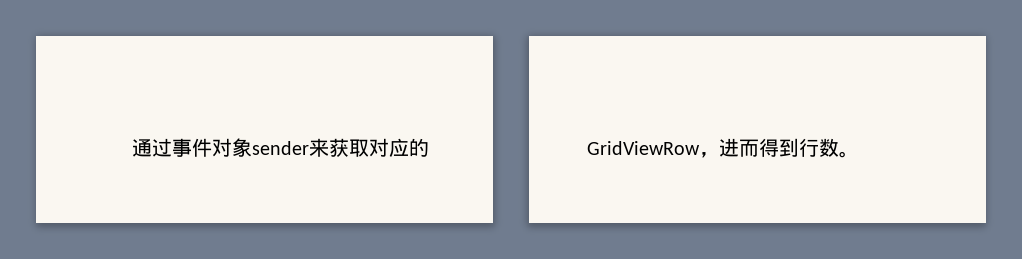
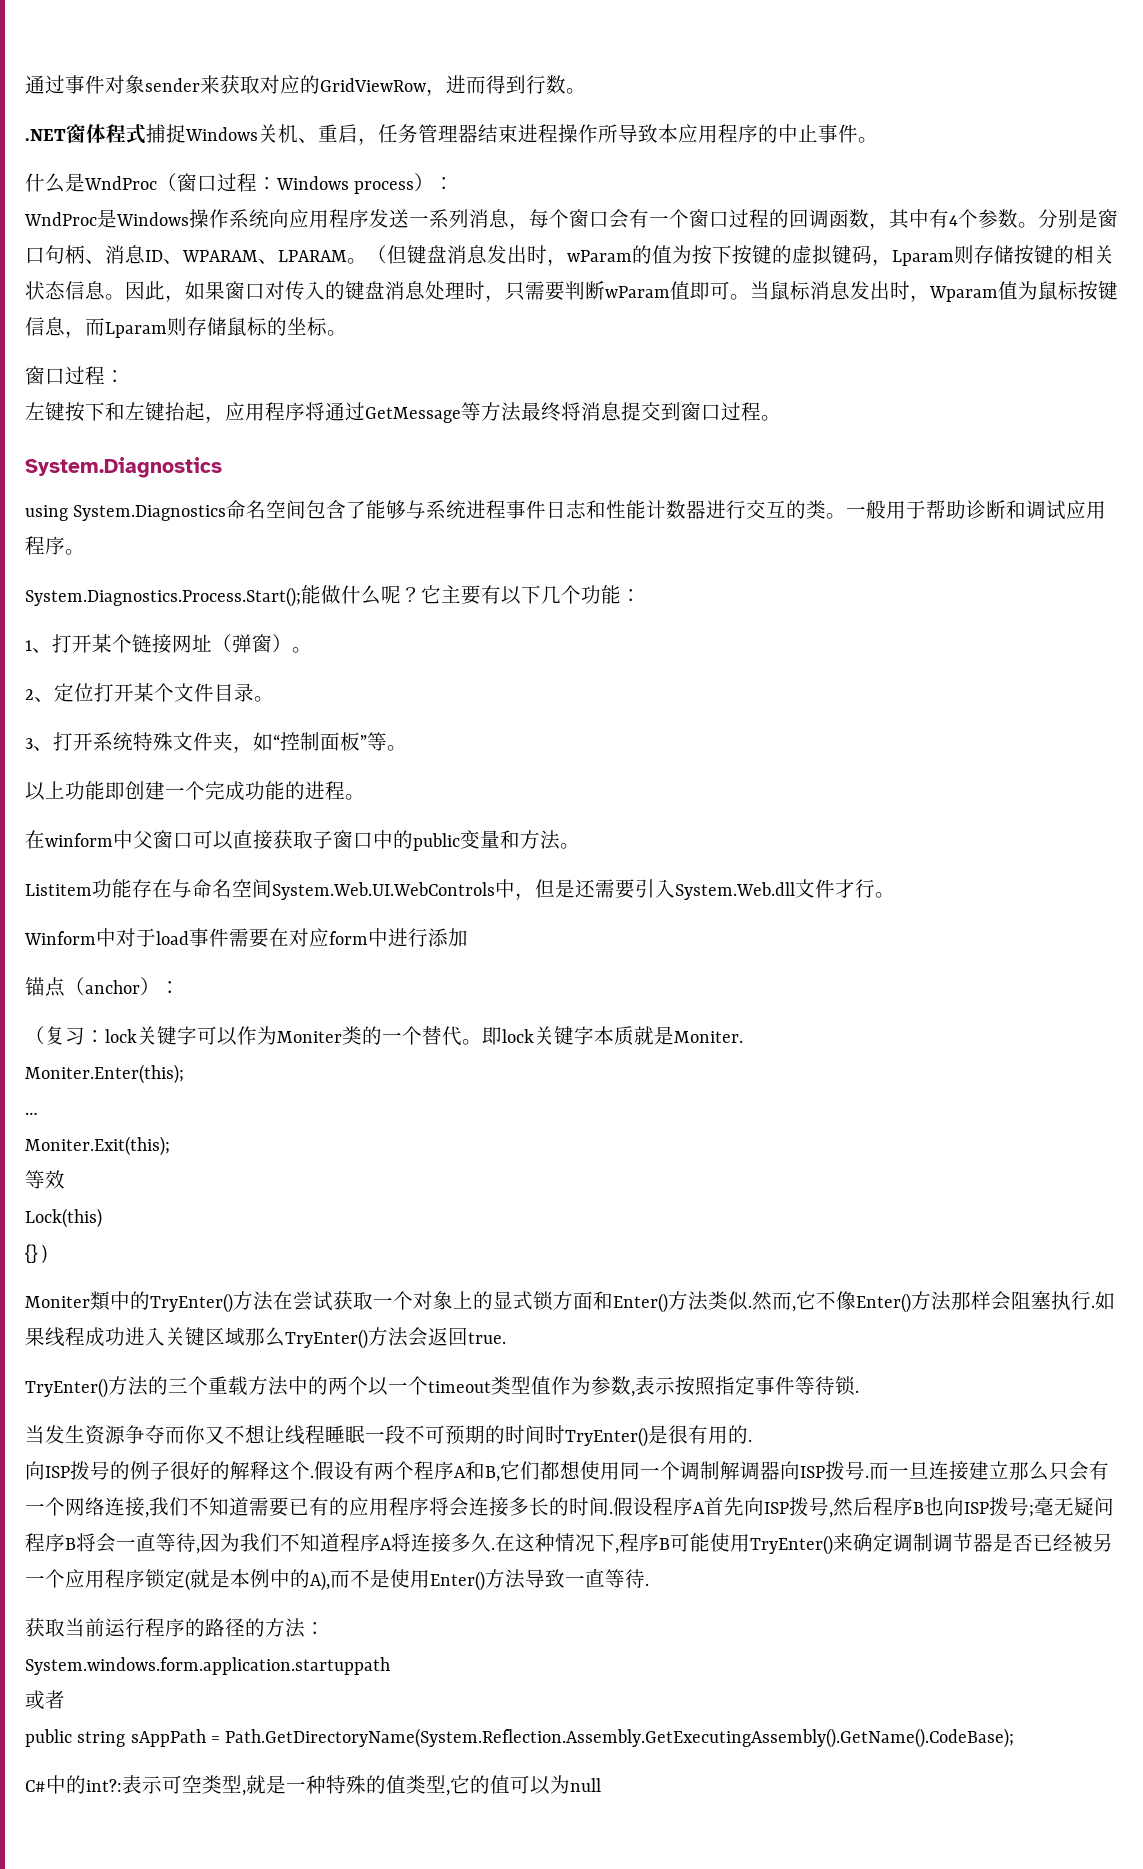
+ .NET窗体程式捕捉Windows关机、重启，任务管理器结束进程操作所导致本应用程序的中止事件。
+ 什么是WndProc（窗口过程：Windows process）：
+ WndProc是Windows操作系统向应用程序发送一系列消息，每个窗口会有一个窗口过程的回调函数，其中有4个参数。分别是窗口句柄、消息ID、WPARAM、LPARAM。（但键盘消息发出时，wParam的值为按下按键的虚拟键码，Lparam则存储按键的相关状态信息。因此，如果窗口对传入的键盘消息处理时，只需要判断wParam值即可。当鼠标消息发出时，Wparam值为鼠标按键信息，而Lparam则存储鼠标的坐标。
+ 窗口过程：
+ 左键按下和左键抬起，应用程序将通过GetMessage等方法最终将消息提交到窗口过程。
+ System.Diagnostics
+ using System.Diagnostics命名空间包含了能够与系统进程事件日志和性能计数器进行交互的类。一般用于帮助诊断和调试应用程序。
+ System.Diagnostics.Process.Start();能做什么呢？它主要有以下几个功能：
+ 1、打开某个链接网址（弹窗）。
+ 2、定位打开某个文件目录。
+ 3、打开系统特殊文件夹，如“控制面板”等。
+ 以上功能即创建一个完成功能的进程。
+ 在winform中父窗口可以直接获取子窗口中的public变量和方法。
+ Listitem功能存在与命名空间System.Web.UI.WebControls中，但是还需要引入System.Web.dll文件才行。
+ Winform中对于load事件需要在对应form中进行添加
+ 锚点（anchor）：
+ （复习：lock关键字可以作为Moniter类的一个替代。即lock关键字本质就是Moniter.
+ Moniter.Enter(this);
+ …
+ Moniter.Exit(this);
+ 等效
+ Lock(this)
+ {} )
+ Moniter類中的TryEnter()方法在尝试获取一个对象上的显式锁方面和Enter()方法类似.然而,它不像Enter()方法那样会阻塞执行.如果线程成功进入关键区域那么TryEnter()方法会返回true.
+ TryEnter()方法的三个重载方法中的两个以一个timeout类型值作为参数,表示按照指定事件等待锁.
+ 当发生资源争夺而你又不想让线程睡眠一段不可预期的时间时TryEnter()是很有用的.
+ 向ISP拨号的例子很好的解释这个.假设有两个程序A和B,它们都想使用同一个调制解调器向ISP拨号.而一旦连接建立那么只会有一个网络连接,我们不知道需要已有的应用程序将会连接多长的时间.假设程序A首先向ISP拨号,然后程序B也向ISP拨号;毫无疑问程序B将会一直等待,因为我们不知道程序A将连接多久.在这种情况下,程序B可能使用TryEnter()来确定调制调节器是否已经被另一个应用程序锁定(就是本例中的A),而不是使用Enter()方法导致一直等待.
+ 获取当前运行程序的路径的方法：
+ System.windows.form.application.startuppath
+ 或者
+ public string sAppPath = Path.GetDirectoryName(System.Reflection.Assembly.GetExecutingAssembly().GetName().CodeBase);
+ C#中的int?:表示可空类型,就是一种特殊的值类型,它的值可以为null

